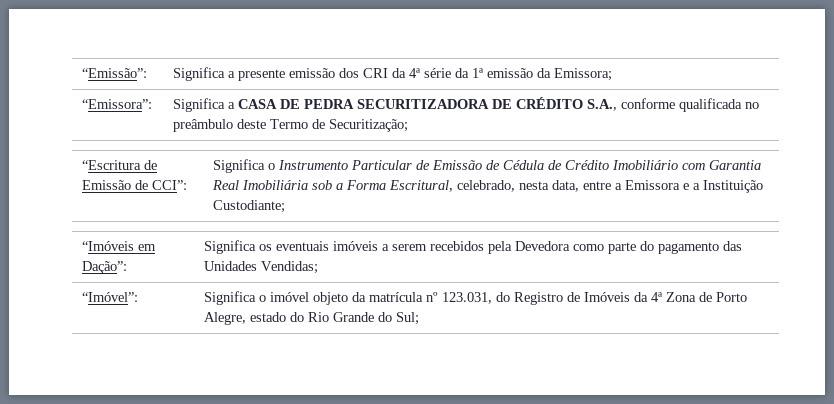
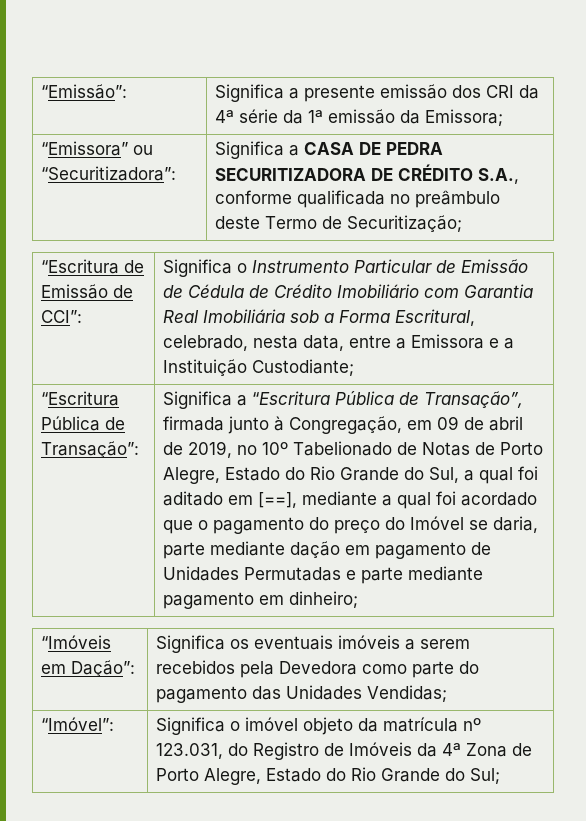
- “Emissora”: | Significa a CASA DE PEDRA SECURITIZADORA DE CRÉDITO S.A., conforme qualificada no preâmbulo deste Termo de Securitização;
+ “Emissora” ou “Securitizadora”: | Significa a CASA DE PEDRA SECURITIZADORA DE CRÉDITO S.A., conforme qualificada no preâmbulo deste Termo de Securitização;
+ “Escritura Pública de Transação”: | Significa a “Escritura Pública de Transação”, firmada junto à Congregação, em 09 de abril de 2019, no 10º Tabelionado de Notas de Porto Alegre, Estado do Rio Grande do Sul, a qual foi aditado em [==], mediante a qual foi acordado que o pagamento do preço do Imóvel se daria, parte mediante dação em pagamento de Unidades Permutadas e parte mediante pagamento em dinheiro;
- “Imóvel”: | Significa o imóvel objeto da matrícula nº 123.031, do Registro de Imóveis da 4ª Zona de Porto Alegre, estado do Rio Grande do Sul;
+ “Imóvel”: | Significa o imóvel objeto da matrícula nº 123.031, do Registro de Imóveis da 4ª Zona de Porto Alegre, Estado do Rio Grande do Sul;

